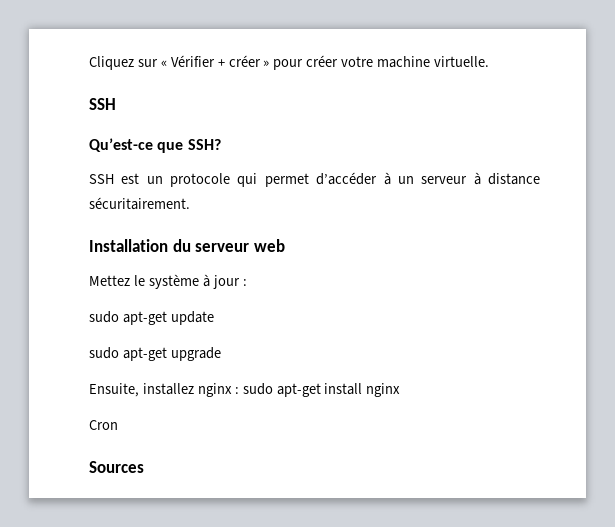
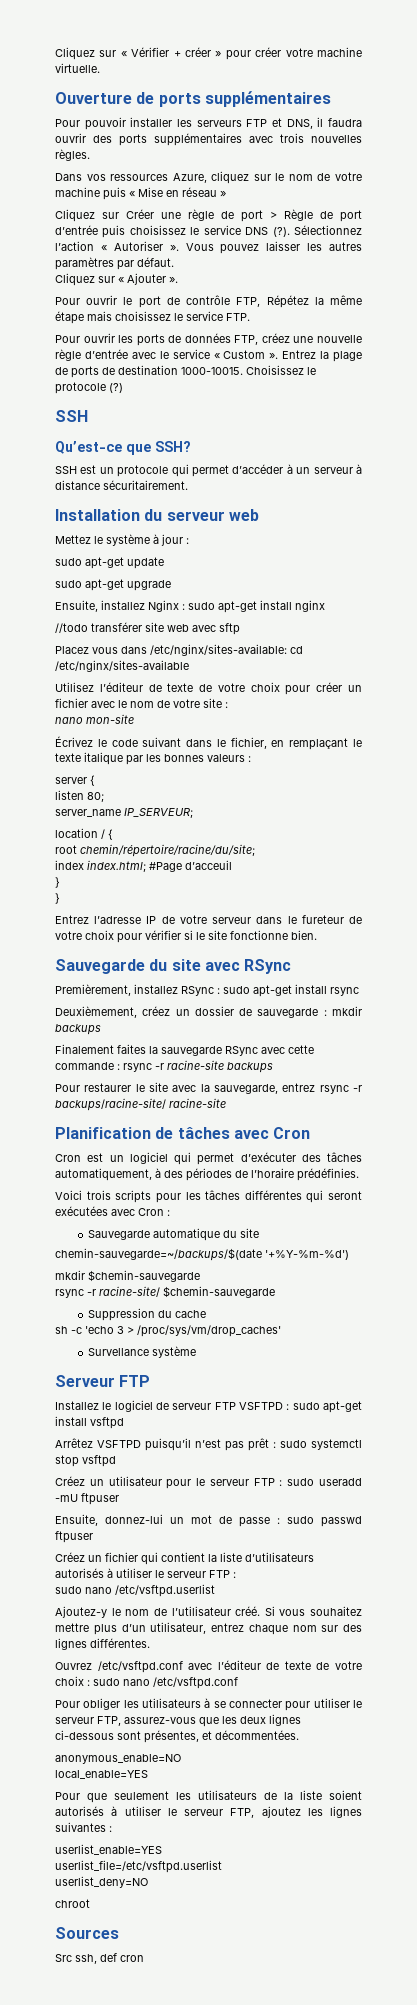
+ Ouverture de ports supplémentaires
+ Pour pouvoir installer les serveurs FTP et DNS, il faudra ouvrir des ports supplémentaires avec trois nouvelles règles.
+ Dans vos ressources Azure, cliquez sur le nom de votre machine puis « Mise en réseau »
+ Cliquez sur Créer une règle de port > Règle de port d’entrée puis choisissez le service DNS (?). Sélectionnez l’action « Autoriser ». Vous pouvez laisser les autres paramètres par défaut.
+ Cliquez sur « Ajouter ».
+ Pour ouvrir le port de contrôle FTP, Répétez la même étape mais choisissez le service FTP.
+ Pour ouvrir les ports de données FTP, créez une nouvelle règle d’entrée avec le service « Custom ». Entrez la plage de ports de destination 1000-10015. Choisissez le protocole (?)
- Ensuite, installez nginx : sudo apt-get install nginx
+ Ensuite, installez Nginx : sudo apt-get install nginx
- Cron
+ //todo transférer site web avec sftp
+ Placez vous dans /etc/nginx/sites-available: cd /etc/nginx/sites-available
+ Utilisez l’éditeur de texte de votre choix pour créer un fichier avec le nom de votre site :
+ nano mon-site
+ Écrivez le code suivant dans le fichier, en remplaçant le texte italique par les bonnes valeurs :
+ server {
+ listen 80;
+ server_name IP_SERVEUR;
+ location / {
+ root chemin/répertoire/racine/du/site;
+ index index.html; #Page d’acceuil
+ }
+ }
+ Entrez l’adresse IP de votre serveur dans le fureteur de votre choix pour vérifier si le site fonctionne bien.
+ Sauvegarde du site avec RSync
+ Premièrement, installez RSync : sudo apt-get install rsync
+ Deuxièmement, créez un dossier de sauvegarde : mkdir backups
+ Finalement faites la sauvegarde RSync avec cette commande : rsync -r racine-site backups
+ Pour restaurer le site avec la sauvegarde, entrez rsync -r backups/racine-site/ racine-site
+ Planification de tâches avec Cron
+ Cron est un logiciel qui permet d’exécuter des tâches automatiquement, à des périodes de l’horaire prédéfinies.
+ Voici trois scripts pour les tâches différentes qui seront exécutées avec Cron :
+ Sauvegarde automatique du site
+ chemin-sauvegarde=~/backups/$(date '+%Y-%m-%d')
+ mkdir $chemin-sauvegarde
+ rsync -r racine-site/ $chemin-sauvegarde
+ Suppression du cache
+ sh -c 'echo 3 > /proc/sys/vm/drop_caches'
+ Survellance système
+ Serveur FTP
+ Installez le logiciel de serveur FTP VSFTPD : sudo apt-get install vsftpd
+ Arrêtez VSFTPD puisqu’il n’est pas prêt : sudo systemctl stop vsftpd
+ Créez un utilisateur pour le serveur FTP : sudo useradd -mU ftpuser
+ Ensuite, donnez-lui un mot de passe : sudo passwd ftpuser
+ Créez un fichier qui contient la liste d’utilisateurs autorisés à utiliser le serveur FTP :
+ sudo nano /etc/vsftpd.userlist
+ Ajoutez-y le nom de l’utilisateur créé. Si vous souhaitez mettre plus d’un utilisateur, entrez chaque nom sur des lignes différentes.
+ Ouvrez /etc/vsftpd.conf avec l’éditeur de texte de votre choix : sudo nano /etc/vsftpd.conf
+ Pour obliger les utilisateurs à se connecter pour utiliser le serveur FTP, assurez-vous que les deux lignes ci-dessous sont présentes, et décommentées.
+ anonymous_enable=NO
+ local_enable=YES
+ Pour que seulement les utilisateurs de la liste soient autorisés à utiliser le serveur FTP, ajoutez les lignes suivantes :
+ userlist_enable=YES
+ userlist_file=/etc/vsftpd.userlist
+ userlist_deny=NO
+ chroot
  Sources
+ Src ssh, def cron

